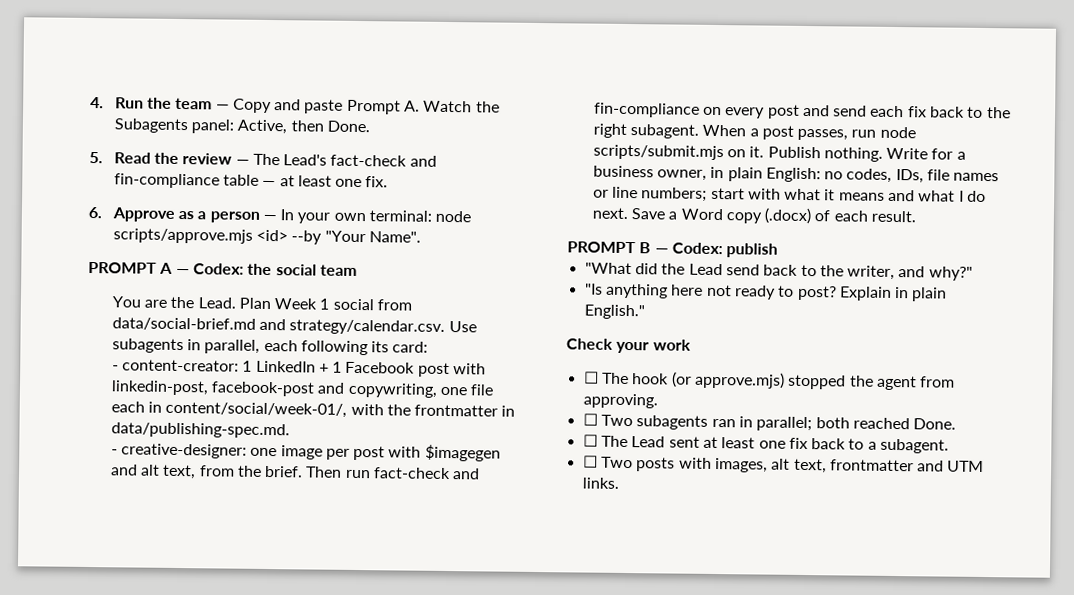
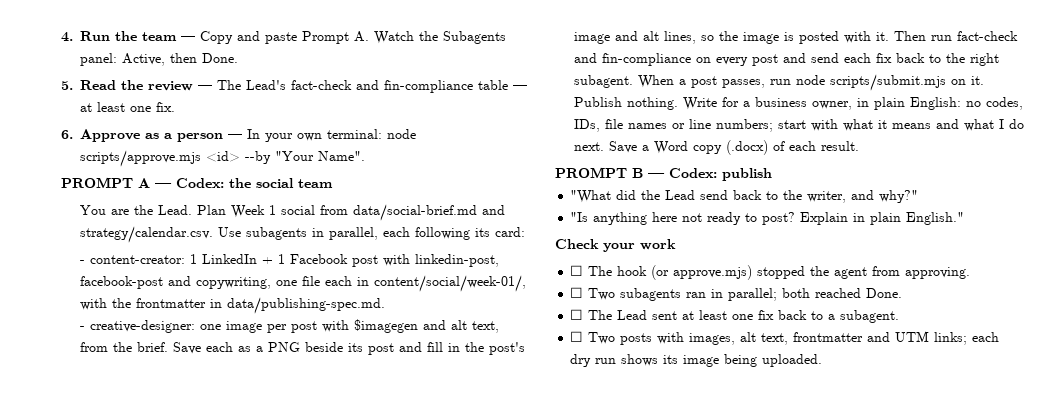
+ Save each as a PNG beside its post and fill in the post's image and alt lines, so the image is posted with it.
- ☐ Two posts with images, alt text, frontmatter and UTM links.
+ ☐ Two posts with images, alt text, frontmatter and UTM links; each dry run shows its image being uploaded.

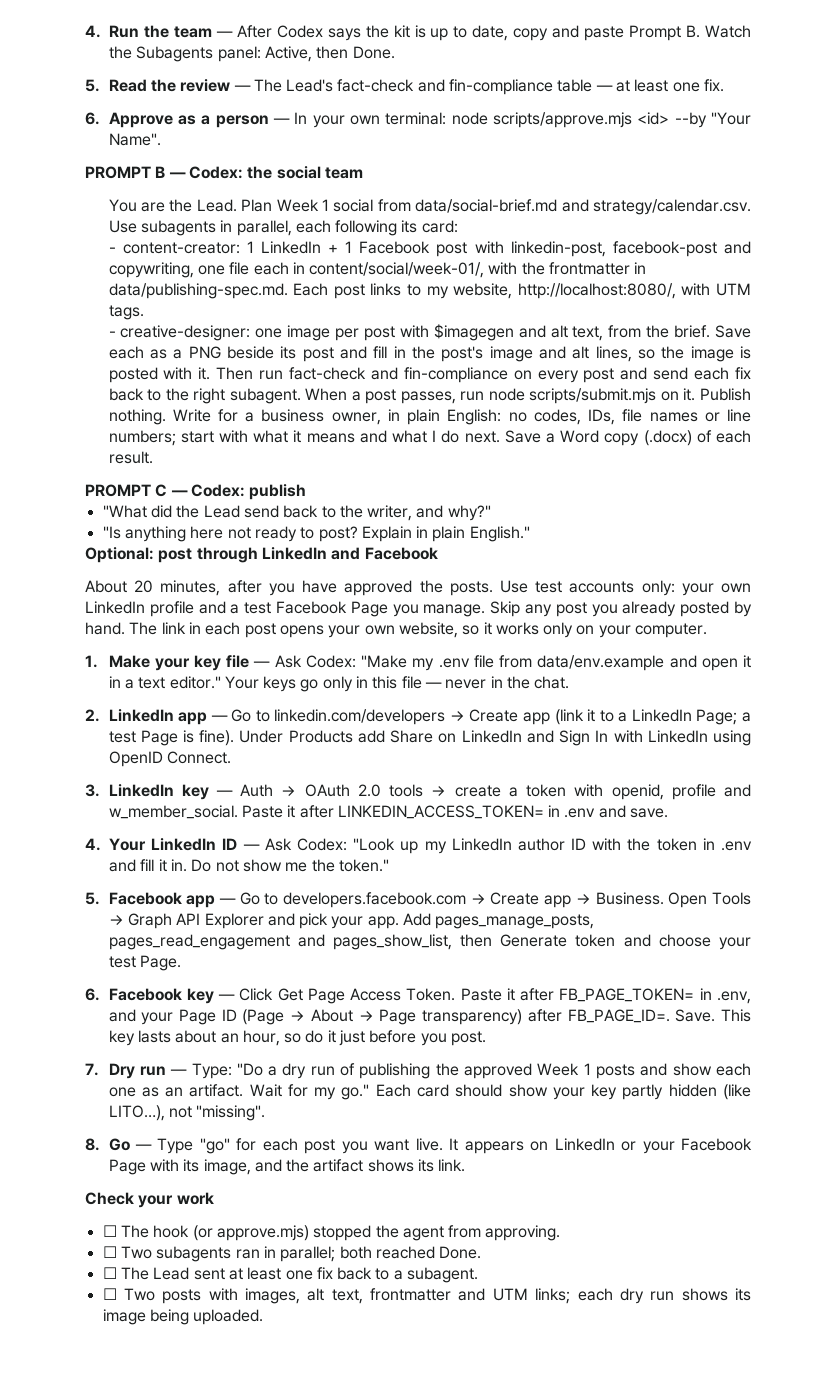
- 4. Run the team — Copy and paste Prompt A. Watch the Subagents panel: Active, then Done.
+ 4. Run the team — After Codex says the kit is up to date, copy and paste Prompt B. Watch the Subagents panel: Active, then Done.
- PROMPT A — Codex: the social team
+ PROMPT B — Codex: the social team
- - content-creator: 1 LinkedIn + 1 Facebook post with linkedin-post, facebook-post and copywriting, one file each in content/social/week-01/, with the frontmatter in data/publishing-spec.md.
+ - content-creator: 1 LinkedIn + 1 Facebook post with linkedin-post, facebook-post and copywriting, one file each in content/social/week-01/, with the frontmatter in data/publishing-spec.md. Each post links to my website, http://localhost:8080/, with UTM tags.
- PROMPT B — Codex: publish
+ PROMPT C — Codex: publish
+ Optional: post through LinkedIn and Facebook
+ About 20 minutes, after you have approved the posts. Use test accounts only: your own LinkedIn profile and a test Facebook Page you manage. Skip any post you already posted by hand. The link in each post opens your own website, so it works only on your computer.
+ 1. Make your key file — Ask Codex: "Make my .env file from data/env.example and open it in a text editor." Your keys go only in this file — never in the chat.
+ 2. LinkedIn app — Go to linkedin.com/developers → Create app (link it to a LinkedIn Page; a test Page is fine). Under Products add Share on LinkedIn and Sign In with LinkedIn using OpenID Connect.
+ 3. LinkedIn key — Auth → OAuth 2.0 tools → create a token with openid, profile and w_member_social. Paste it after LINKEDIN_ACCESS_TOKEN= in .env and save.
+ 4. Your LinkedIn ID — Ask Codex: "Look up my LinkedIn author ID with the token in .env and fill it in. Do not show me the token."
+ 5. Facebook app — Go to developers.facebook.com → Create app → Business. Open Tools → Graph API Explorer and pick your app. Add pages_manage_posts, pages_read_engagement and pages_show_list, then Generate token and choose your test Page.
+ 6. Facebook key — Click Get Page Access Token. Paste it after FB_PAGE_TOKEN= in .env, and your Page ID (Page → About → Page transparency) after FB_PAGE_ID=. Save. This key lasts about an hour, so do it just before you post.
+ 7. Dry run — Type: "Do a dry run of publishing the approved Week 1 posts and show each one as an artifact. Wait for my go." Each card should show your key partly hidden (like LITO…), not "missing".
+ 8. Go — Type "go" for each post you want live. It appears on LinkedIn or your Facebook Page with its image, and the artifact shows its link.

